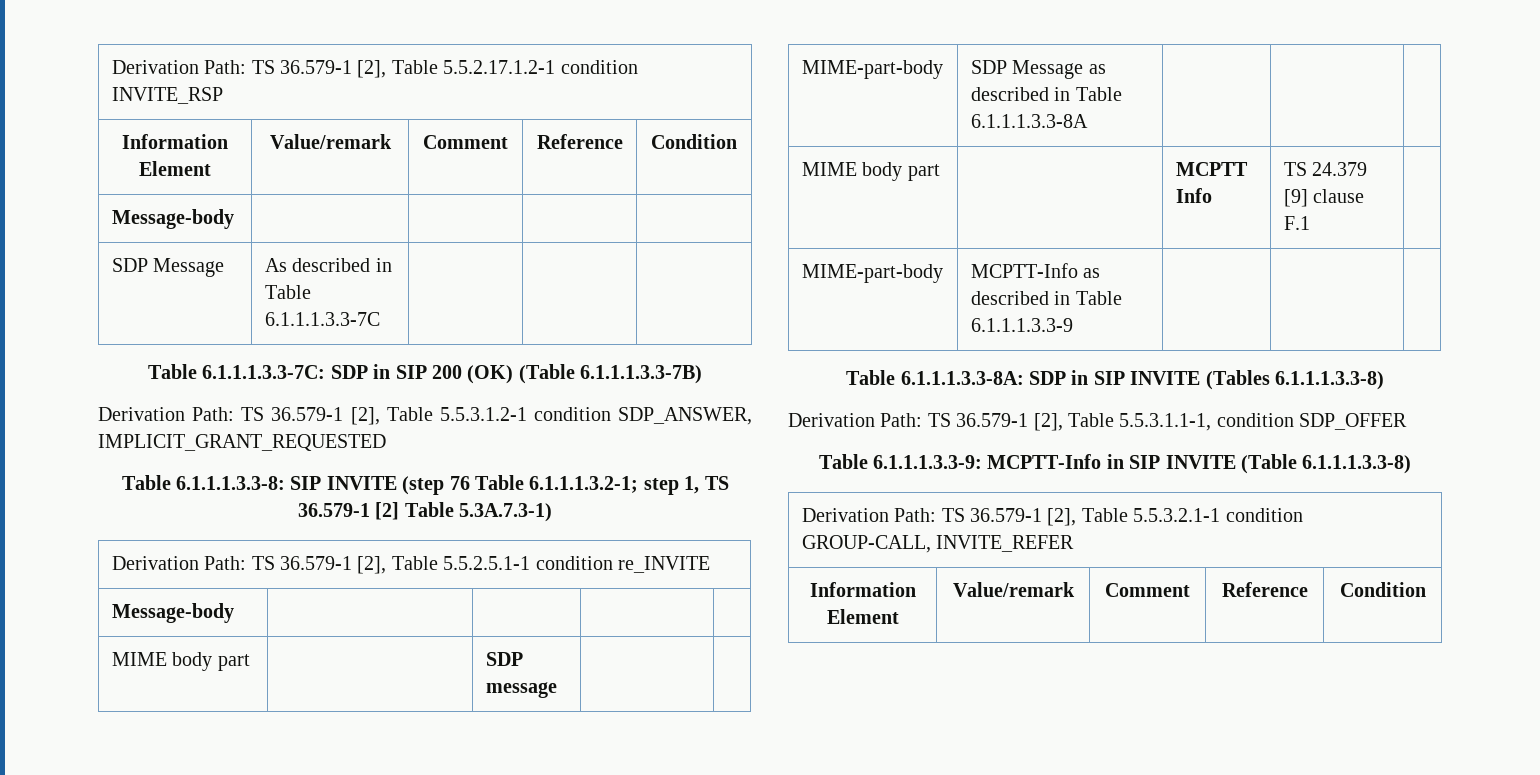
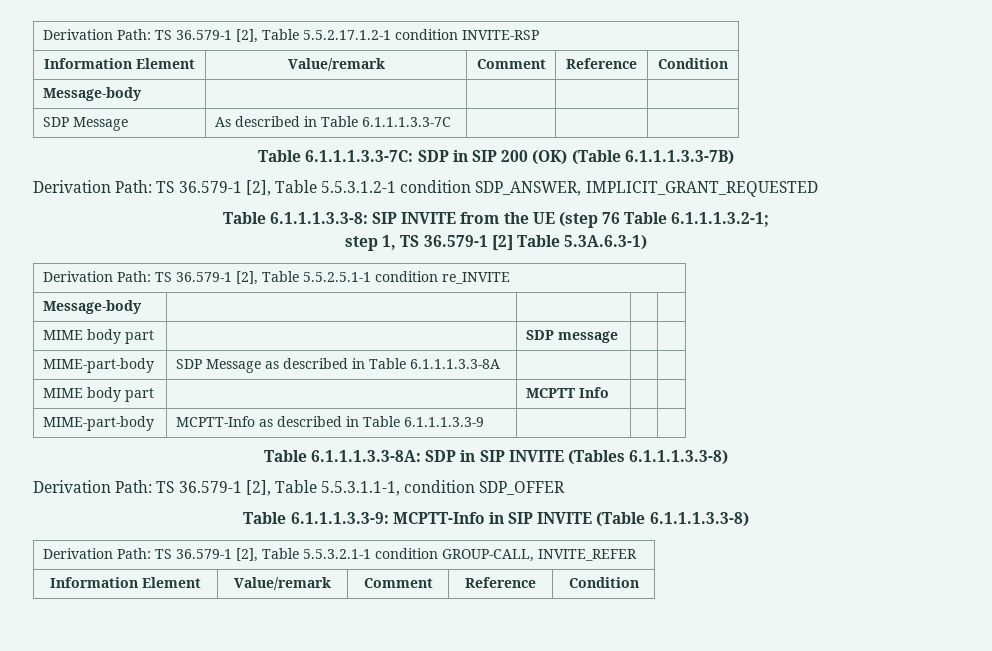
- Derivation Path: TS 36.579-1 [2], Table 5.5.2.17.1.2-1 condition INVITE_RSP
+ Derivation Path: TS 36.579-1 [2], Table 5.5.2.17.1.2-1 condition INVITE-RSP
- Table 6.1.1.1.3.3-8: SIP INVITE (step 76 Table 6.1.1.1.3.2-1; step 1, TS 36.579-1 [2] Table 5.3A.7.3-1)
+ Table 6.1.1.1.3.3-8: SIP INVITE from the UE (step 76 Table 6.1.1.1.3.2-1;
+ step 1, TS 36.579-1 [2] Table 5.3A.6.3-1)
- MIME body part | | MCPTT Info | TS 24.379 [9] clause F.1 |
+ MIME body part | | MCPTT Info | |

